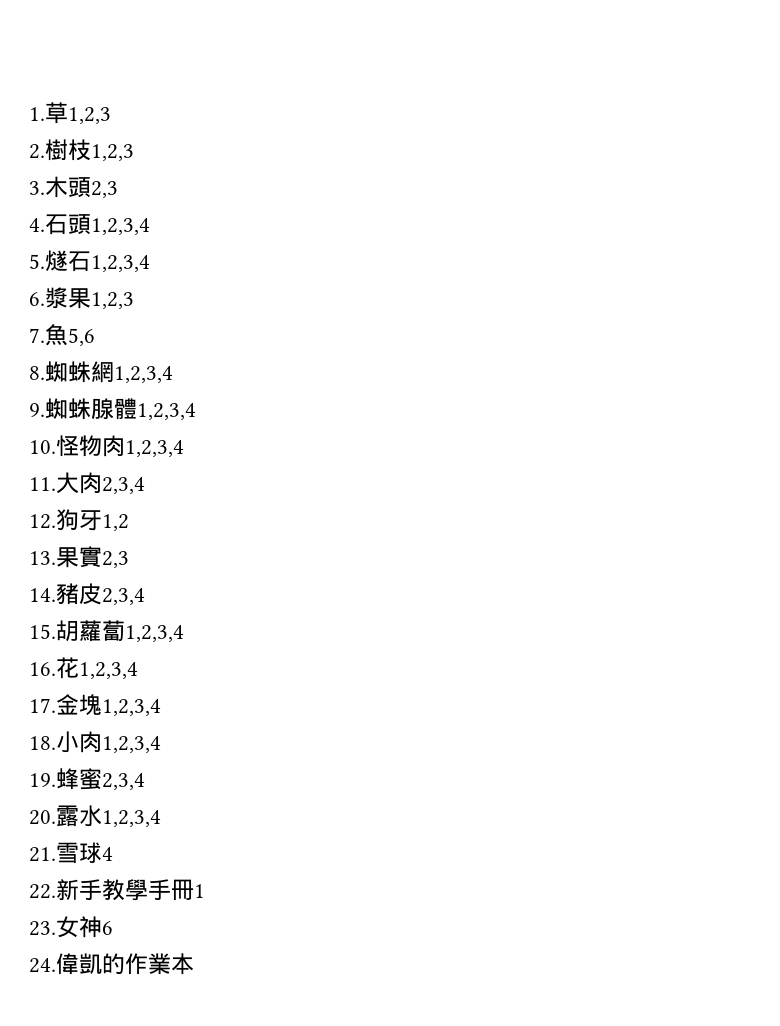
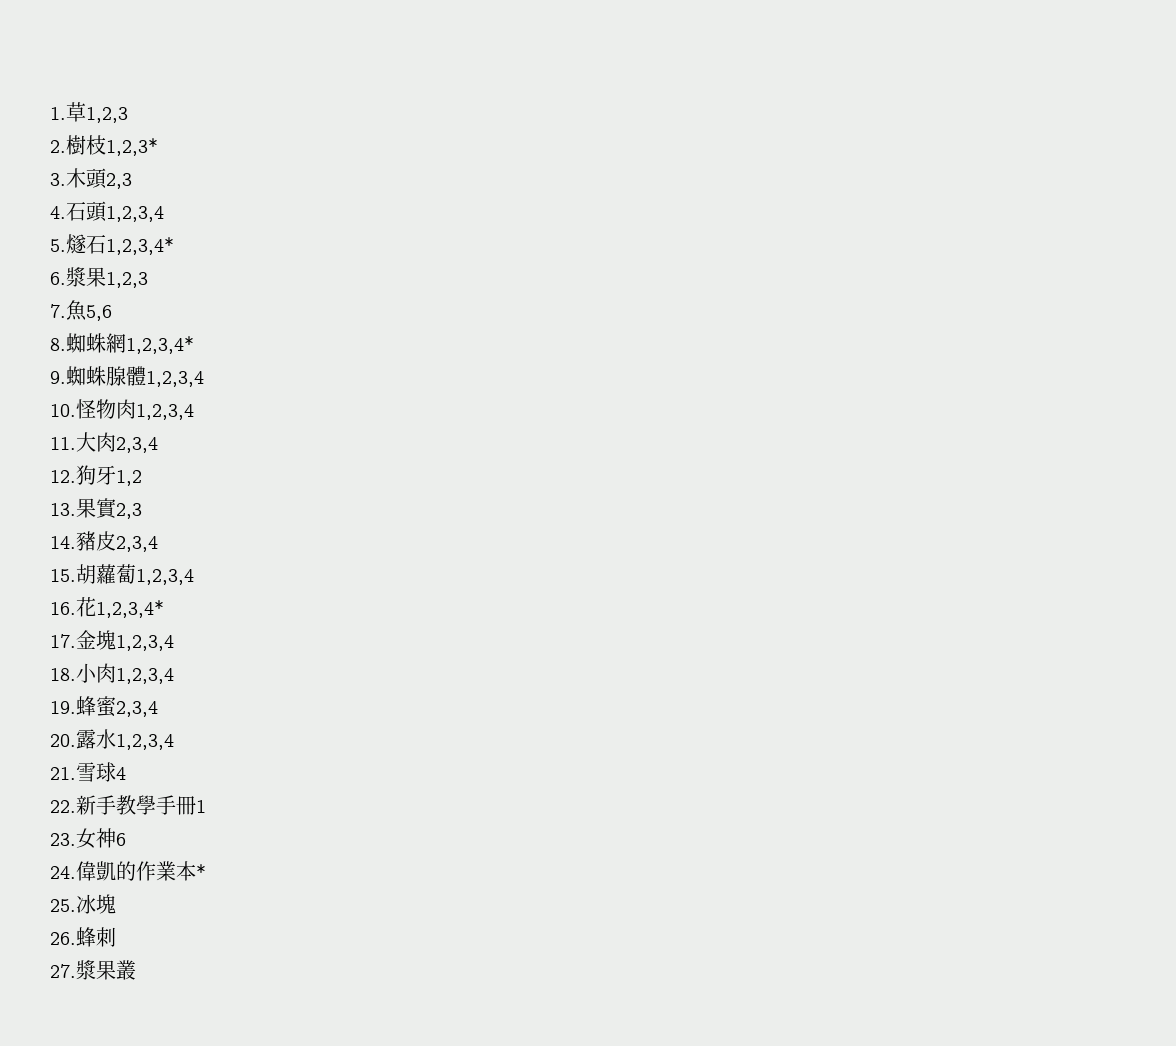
- 2.樹枝1,2,3
+ 2.樹枝1,2,3*
- 5.燧石1,2,3,4
+ 5.燧石1,2,3,4*
- 8.蜘蛛網1,2,3,4
+ 8.蜘蛛網1,2,3,4*
- 16.花1,2,3,4
+ 16.花1,2,3,4*
- 24.偉凱的作業本
+ 24.偉凱的作業本*
+ 25.冰塊
+ 26.蜂刺
+ 27.漿果叢

